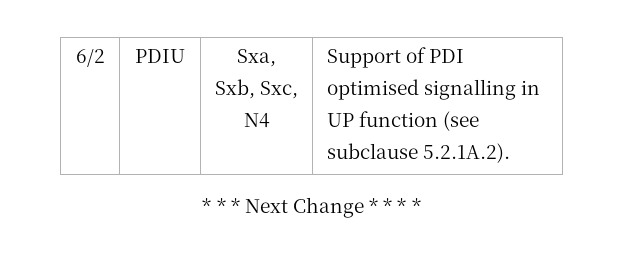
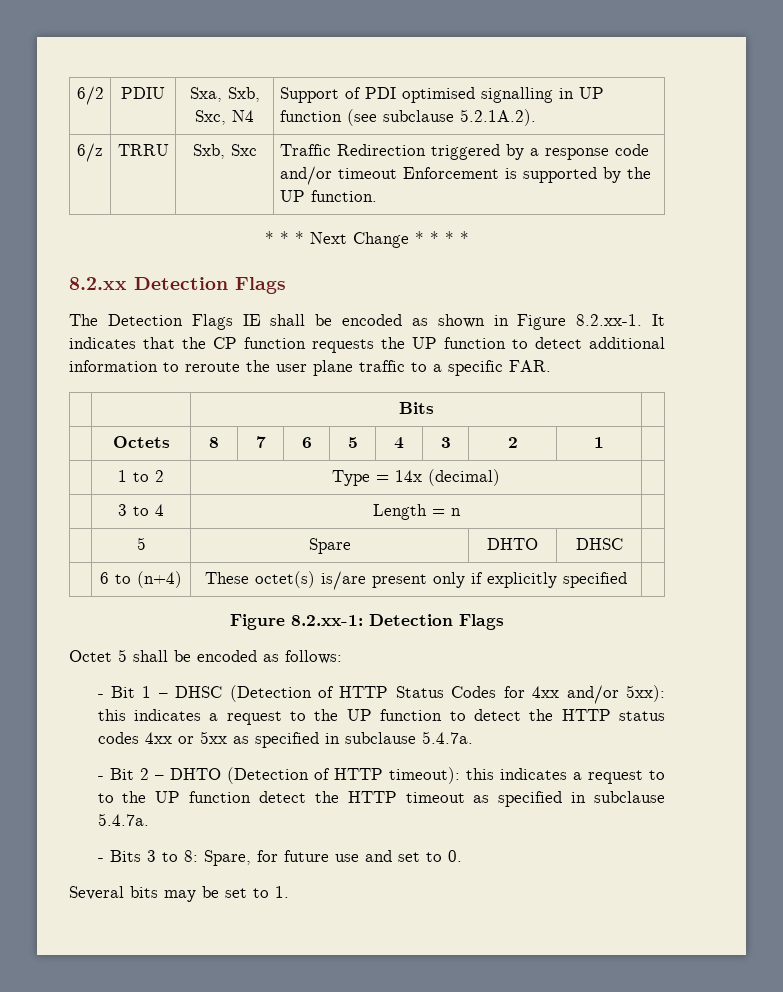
+ 6/z | TRRU | Sxb, Sxc | Traffic Redirection triggered by a response code and/or timeout Enforcement is supported by the UP function.
+ 8.2.xx Detection Flags
+ The Detection Flags IE shall be encoded as shown in Figure 8.2.xx-1. It indicates that the CP function requests the UP function to detect additional information to reroute the user plane traffic to a specific FAR.
+ | | Bits |
+ | Octets | 8 | 7 | 6 | 5 | 4 | 3 | 2 | 1 |
+ | 1 to 2 | Type = 14x (decimal) |
+ | 3 to 4 | Length = n |
+ | 5 | Spare | DHTO | DHSC |
+ | 6 to (n+4) | These octet(s) is/are present only if explicitly specified |
+ Figure 8.2.xx-1: Detection Flags
+ Octet 5 shall be encoded as follows:
+ - Bit 1 – DHSC (Detection of HTTP Status Codes for 4xx and/or 5xx): this indicates a request to the UP function to detect the HTTP status codes 4xx or 5xx as specified in subclause 5.4.7a.
+ - Bit 2 – DHTO (Detection of HTTP timeout): this indicates a request to to the UP function detect the HTTP timeout as specified in subclause 5.4.7a.
+ - Bits 3 to 8: Spare, for future use and set to 0.
+ Several bits may be set to 1.

